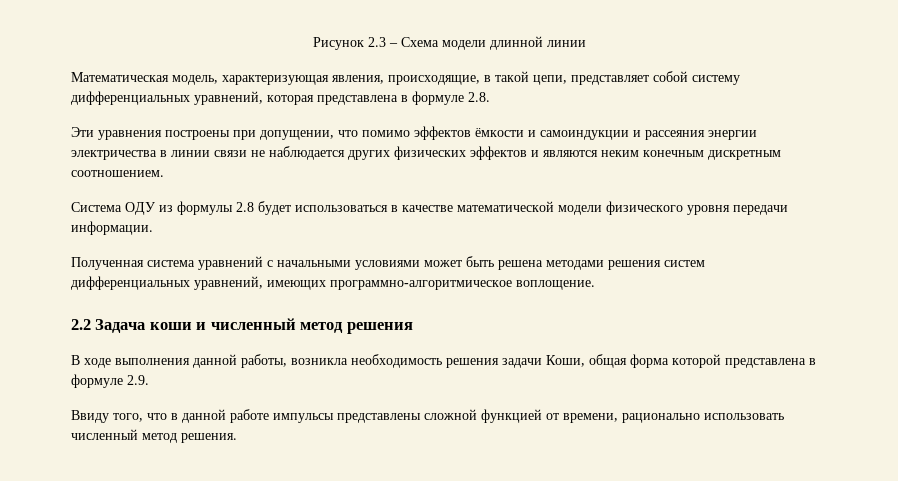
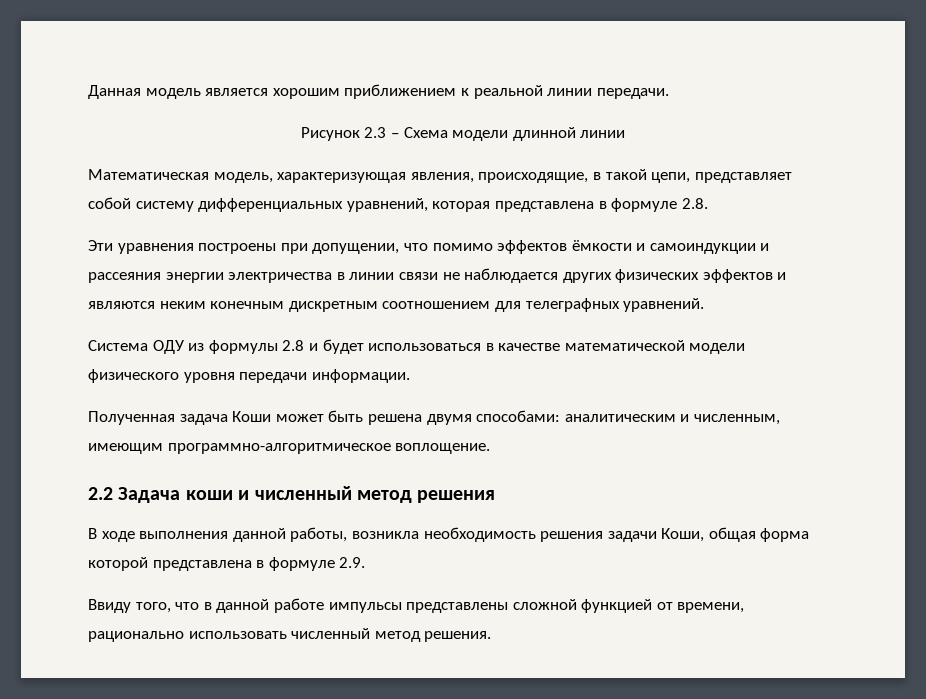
+ Данная модель является хорошим приближением к реальной линии передачи.
- Эти уравнения построены при допущении, что помимо эффектов ёмкости и самоиндукции и рассеяния энергии электричества в линии связи не наблюдается других физических эффектов и являются неким конечным дискретным соотношением.
+ Эти уравнения построены при допущении, что помимо эффектов ёмкости и самоиндукции и рассеяния энергии электричества в линии связи не наблюдается других физических эффектов и являются неким конечным дискретным соотношением для телеграфных уравнений.
- Система ОДУ из формулы 2.8 будет использоваться в качестве математической модели физического уровня передачи информации.
+ Система ОДУ из формулы 2.8 и будет использоваться в качестве математической модели физического уровня передачи информации.
- Полученная система уравнений с начальными условиями может быть решена методами решения систем дифференциальных уравнений, имеющих программно-алгоритмическое воплощение.
+ Полученная задача Коши может быть решена двумя способами: аналитическим и численным, имеющим программно-алгоритмическое воплощение.

